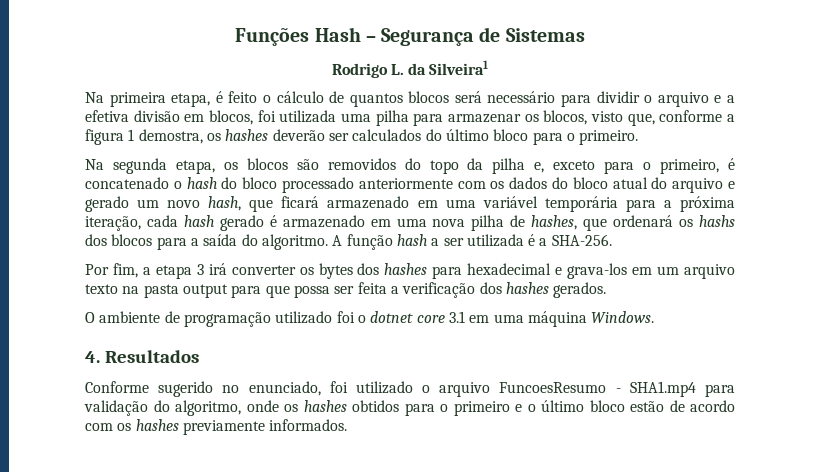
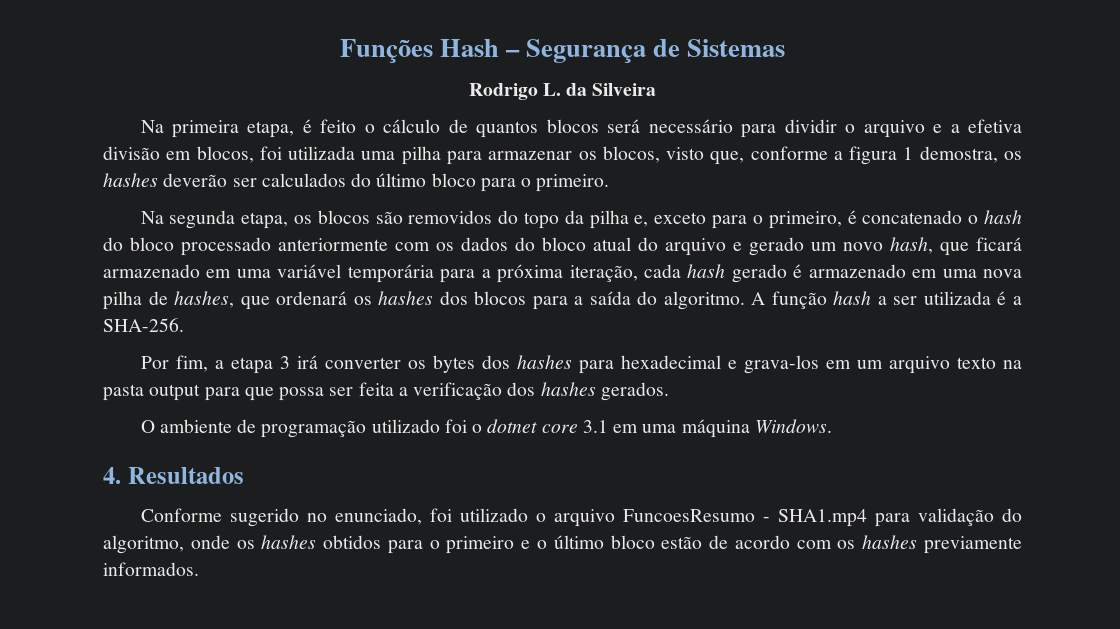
- Rodrigo L. da Silveira1
+ Rodrigo L. da Silveira
- Na segunda etapa, os blocos são removidos do topo da pilha e, exceto para o primeiro, é concatenado o hash do bloco processado anteriormente com os dados do bloco atual do arquivo e gerado um novo hash, que ficará armazenado em uma variável temporária para a próxima iteração, cada hash gerado é armazenado em uma nova pilha de hashes, que ordenará os hashs dos blocos para a saída do algoritmo.
+ Na segunda etapa, os blocos são removidos do topo da pilha e, exceto para o primeiro, é concatenado o hash do bloco processado anteriormente com os dados do bloco atual do arquivo e gerado um novo hash, que ficará armazenado em uma variável temporária para a próxima iteração, cada hash gerado é armazenado em uma nova pilha de hashes, que ordenará os hashes dos blocos para a saída do algoritmo.

